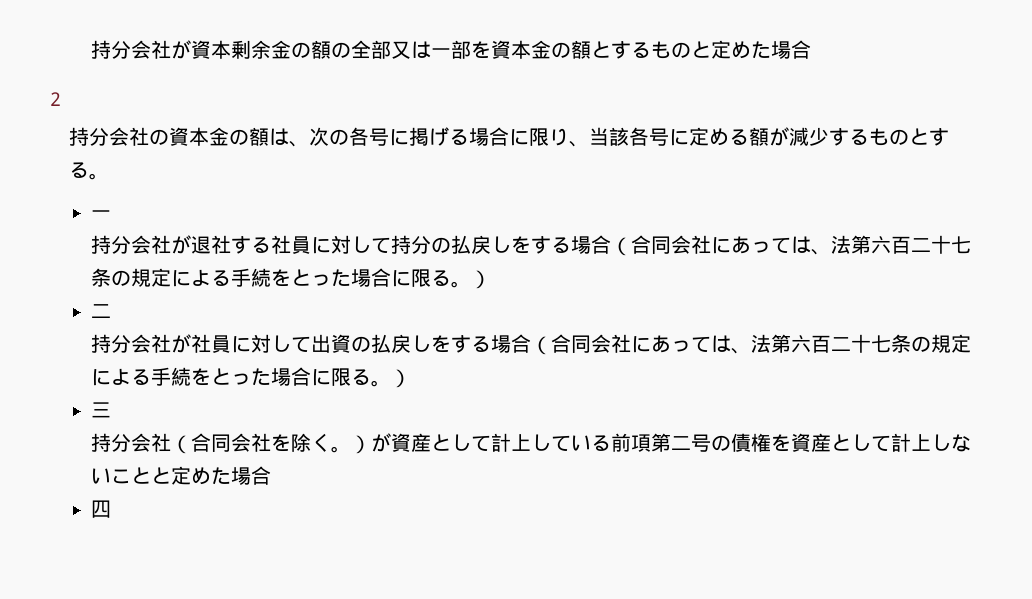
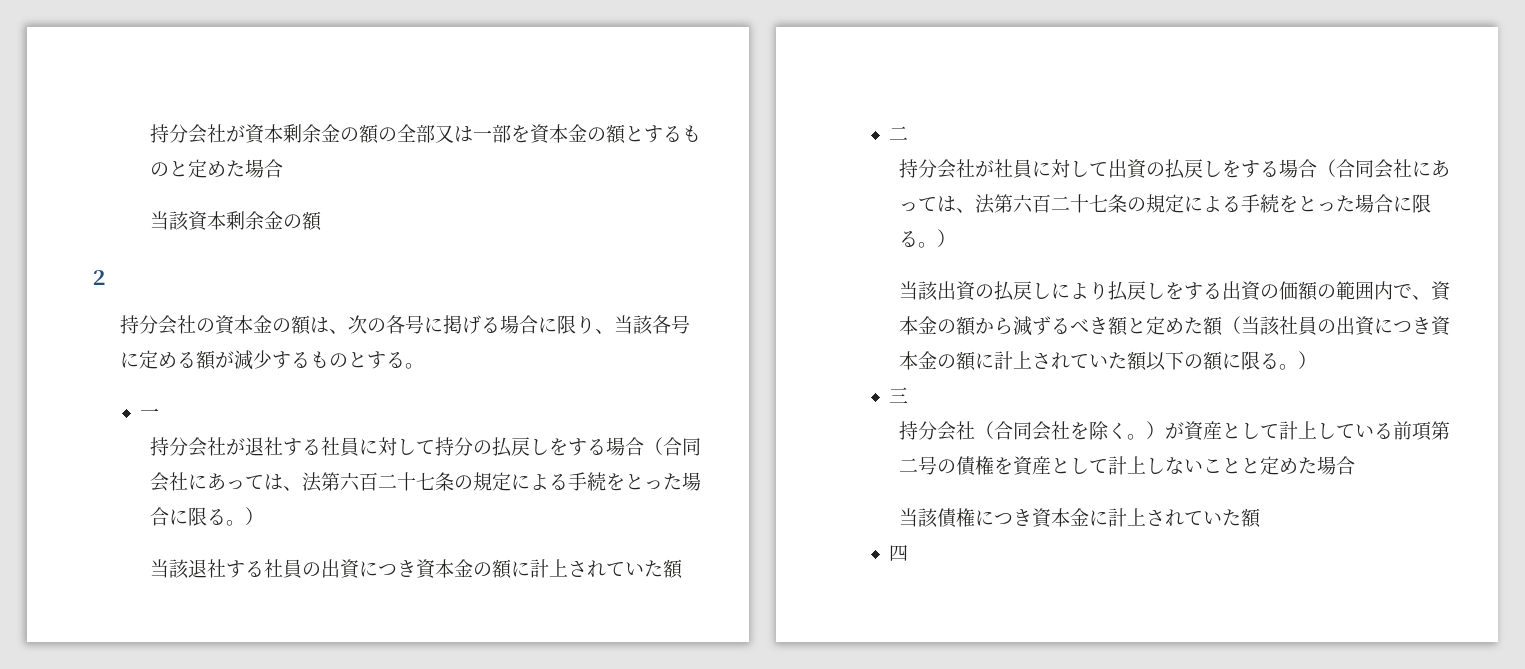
+ 当該資本剰余金の額
+ 当該退社する社員の出資につき資本金の額に計上されていた額
+ 当該出資の払戻しにより払戻しをする出資の価額の範囲内で、資本金の額から減ずるべき額と定めた額（当該社員の出資につき資本金の額に計上されていた額以下の額に限る。）
+ 当該債権につき資本金に計上されていた額

